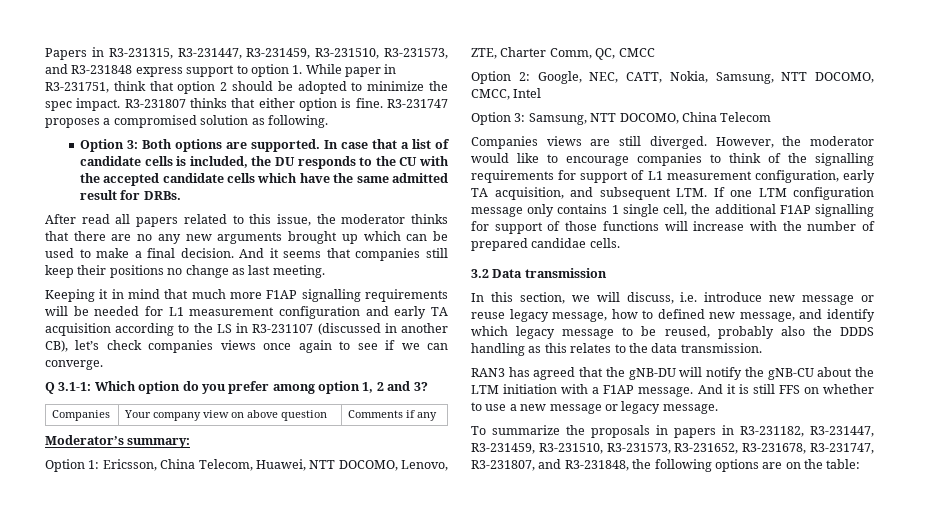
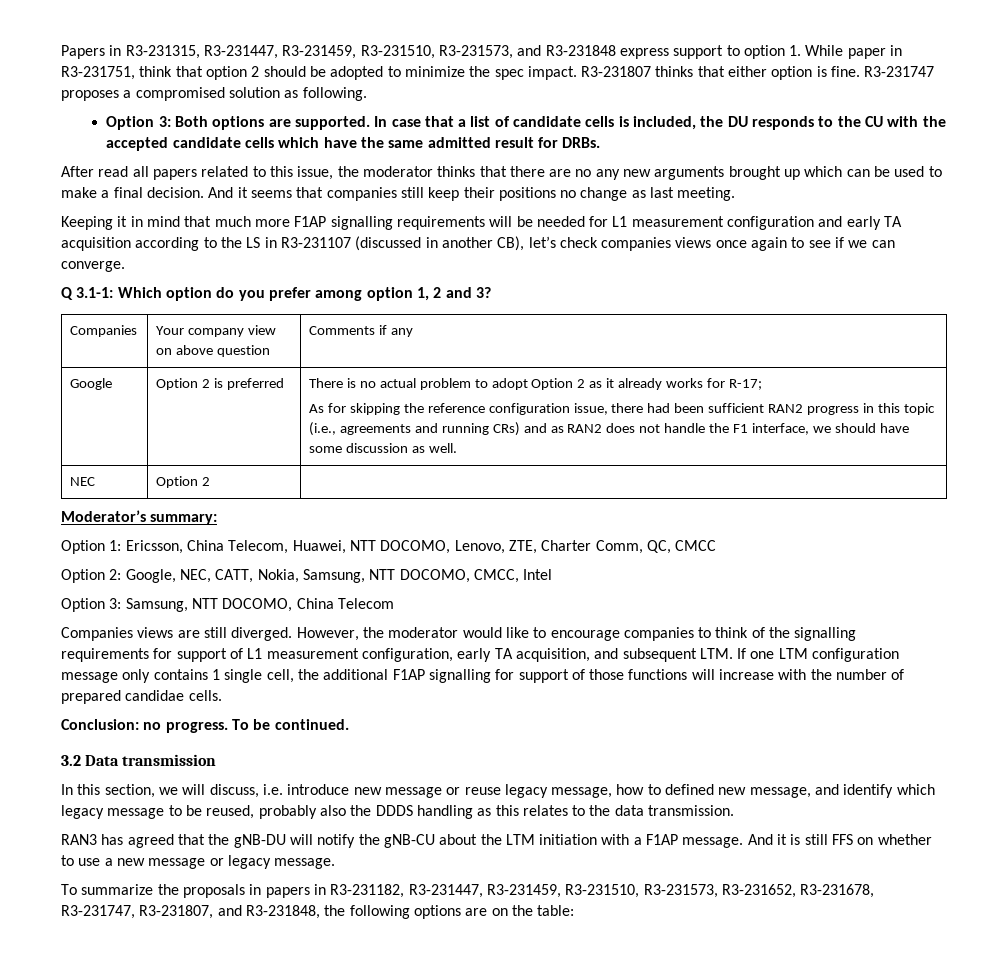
+ Google | Option 2 is preferred | There is no actual problem to adopt Option 2 as it already works for R-17;
+ As for skipping the reference configuration issue, there had been sufficient RAN2 progress in this topic (i.e., agreements and running CRs) and as RAN2 does not handle the F1 interface, we should have some discussion as well.
+ NEC | Option 2 |
+ Conclusion: no progress. To be continued.

